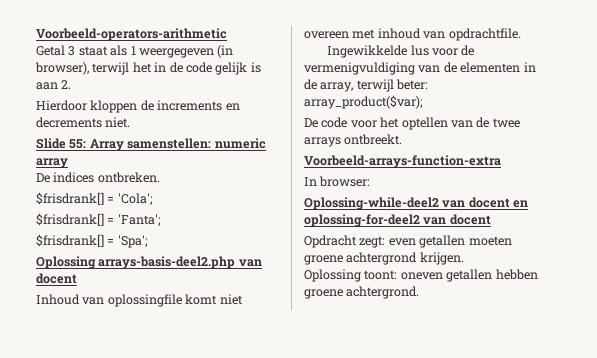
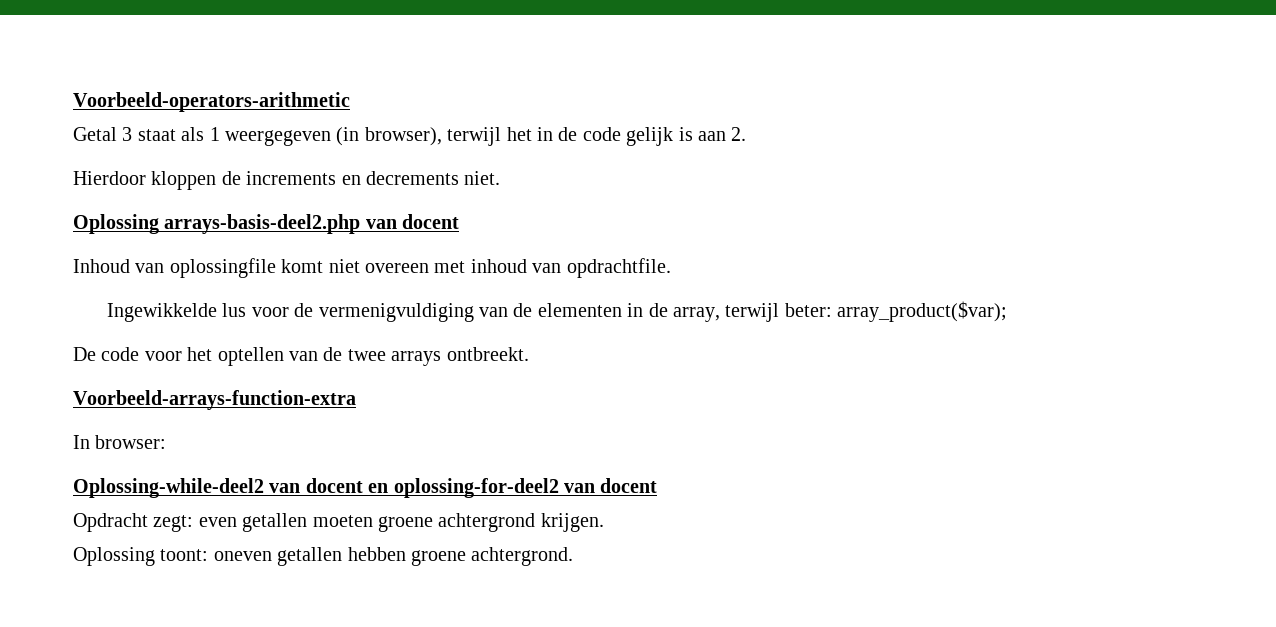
- Slide 55: Array samenstellen: numeric array
- De indices ontbreken.
- $frisdrank[] = 'Cola';
- $frisdrank[] = 'Fanta';
- $frisdrank[] = 'Spa';

